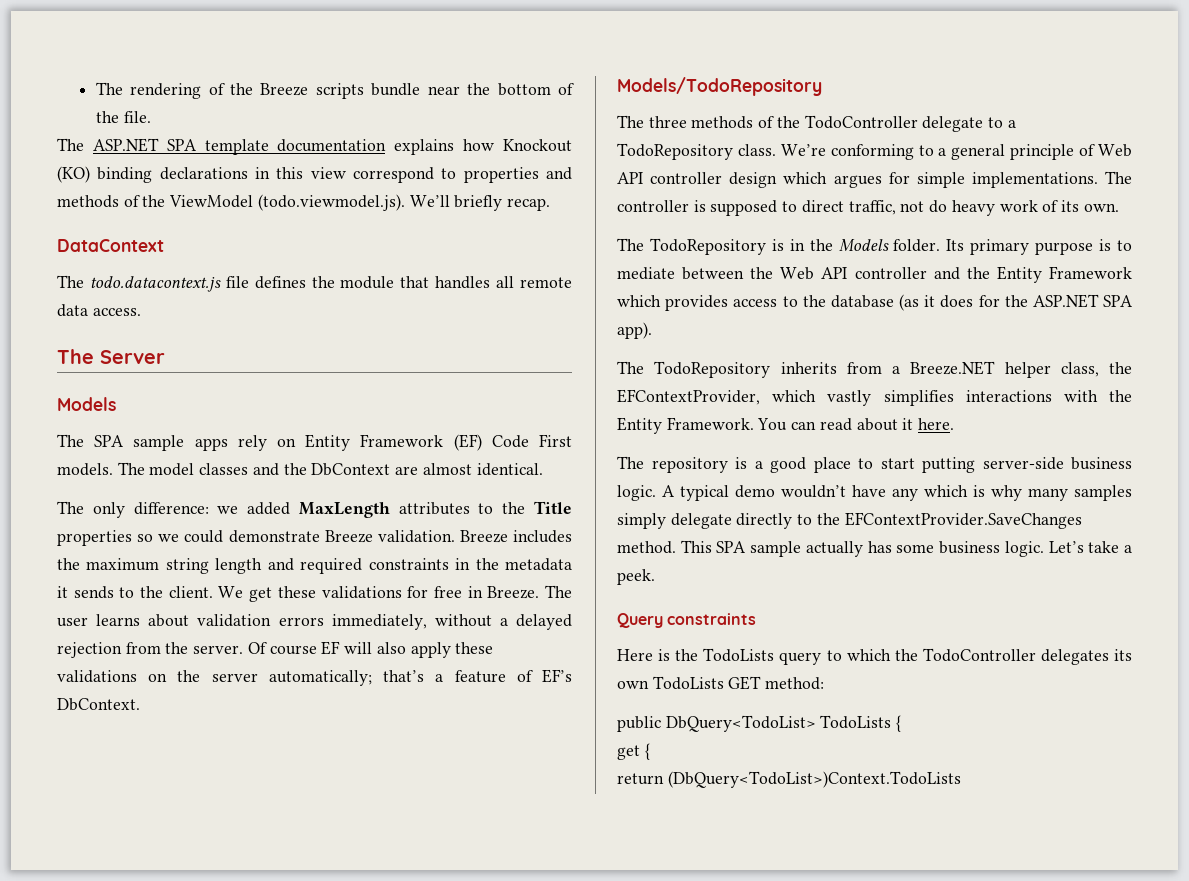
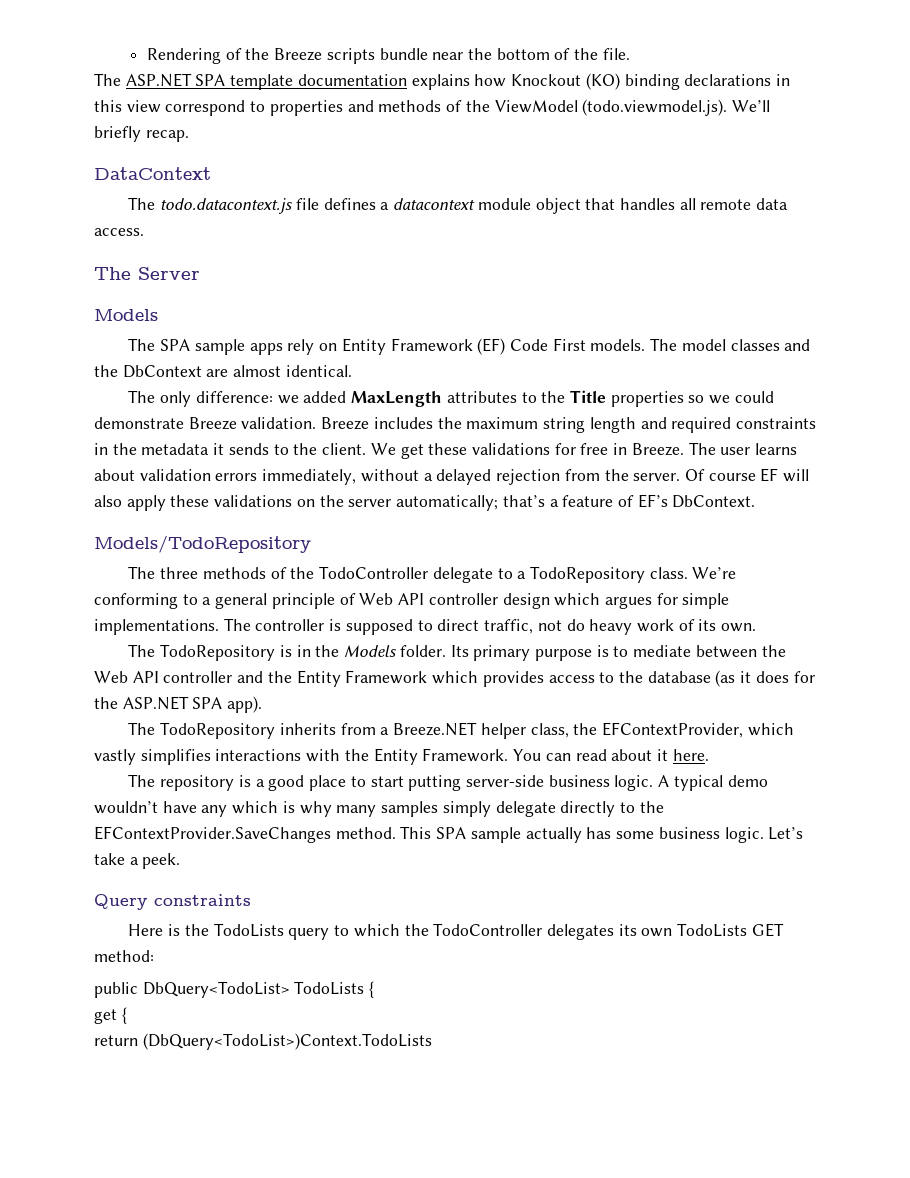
- The rendering of the Breeze scripts bundle near the bottom of the file.
+ Rendering of the Breeze scripts bundle near the bottom of the file.
- The todo.datacontext.js file defines the module that handles all remote data access.
+ The todo.datacontext.js file defines a datacontext module object that handles all remote data access.

